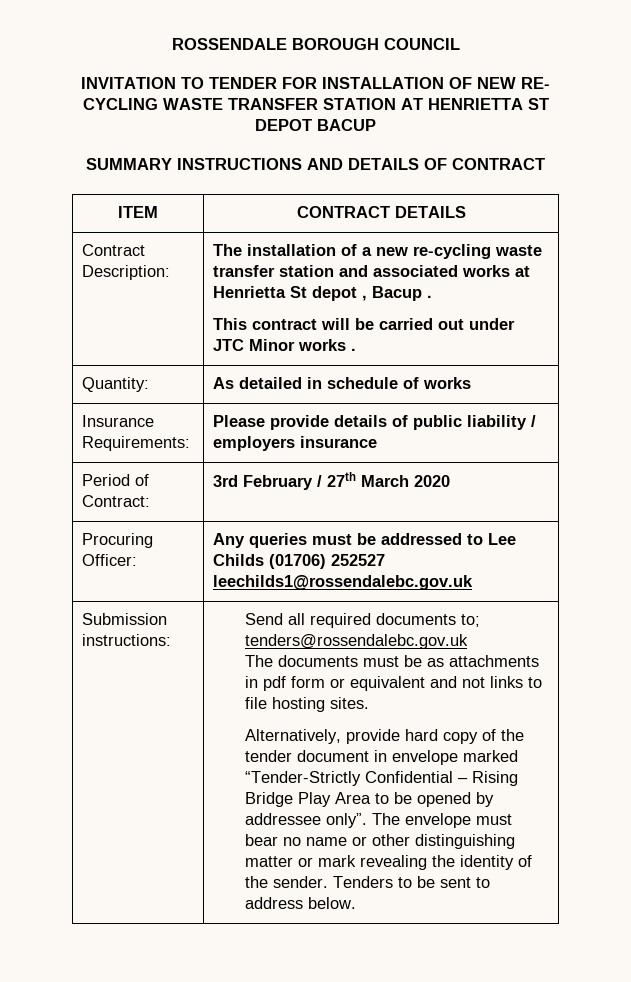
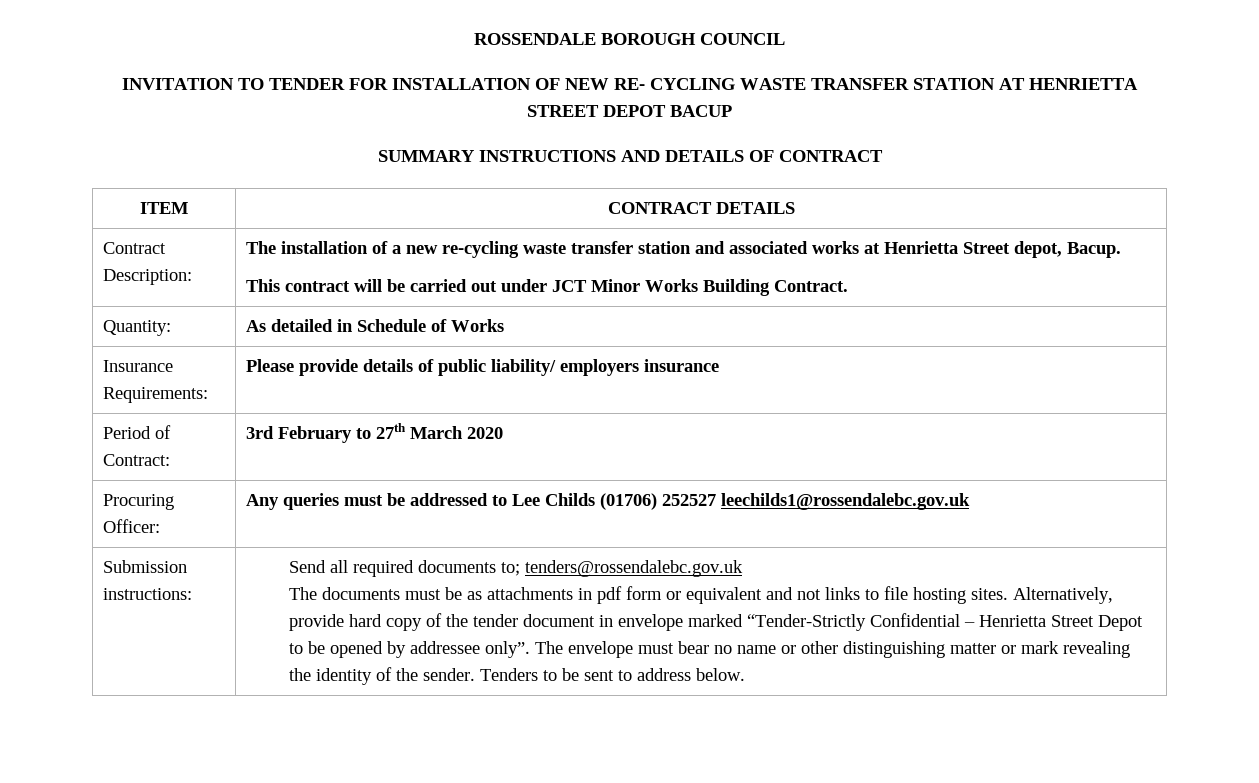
- INVITATION TO TENDER FOR INSTALLATION OF NEW RE- CYCLING WASTE TRANSFER STATION AT HENRIETTA ST DEPOT BACUP
+ INVITATION TO TENDER FOR INSTALLATION OF NEW RE- CYCLING WASTE TRANSFER STATION AT HENRIETTA STREET DEPOT BACUP
- Contract Description: | The installation of a new re-cycling waste transfer station and associated works at Henrietta St depot , Bacup .
- This contract will be carried out under JTC Minor works .
+ Contract Description: | The installation of a new re-cycling waste transfer station and associated works at Henrietta Street depot, Bacup.
+ This contract will be carried out under JCT Minor Works Building Contract.
- Quantity: | As detailed in schedule of works
+ Quantity: | As detailed in Schedule of Works
- Insurance Requirements: | Please provide details of public liability / employers insurance
+ Insurance Requirements: | Please provide details of public liability/ employers insurance
- Period of Contract: | 3rd February / 27th March 2020
+ Period of Contract: | 3rd February to 27th March 2020
- The documents must be as attachments in pdf form or equivalent and not links to file hosting sites.
- Alternatively, provide hard copy of the tender document in envelope marked “Tender-Strictly Confidential – Rising Bridge Play Area to be opened by addressee only”.
+ The documents must be as attachments in pdf form or equivalent and not links to file hosting sites. Alternatively, provide hard copy of the tender document in envelope marked “Tender-Strictly Confidential – Henrietta Street Depot to be opened by addressee only”.

